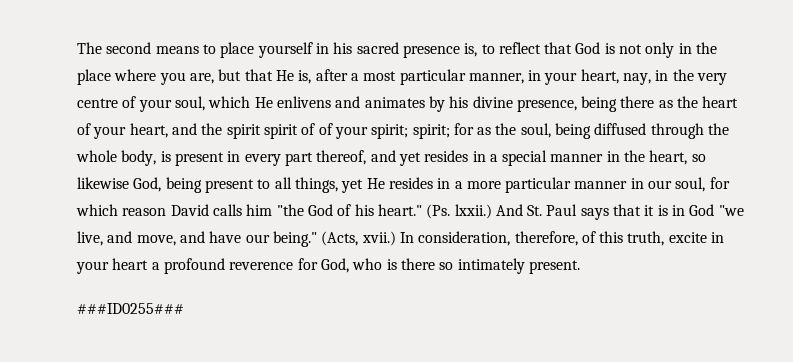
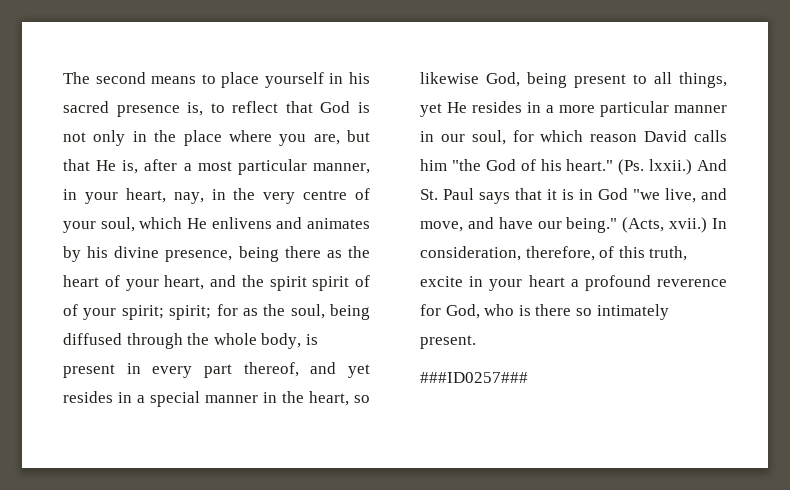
- ###ID0255###
+ ###ID0257###

